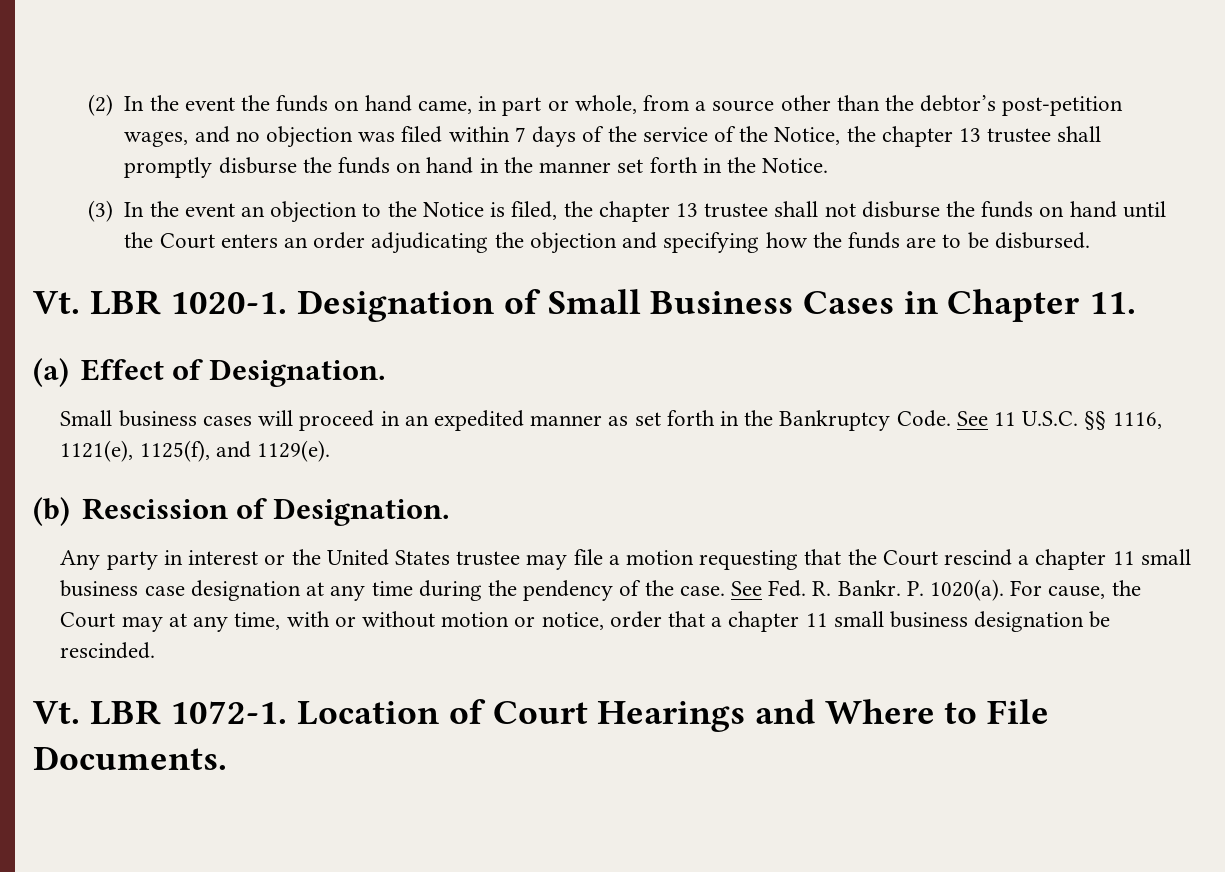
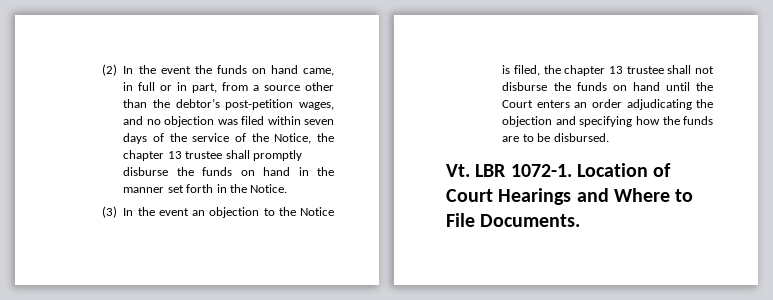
- (2) In the event the funds on hand came, in part or whole, from a source other than the debtor’s post-petition wages, and no objection was filed within 7 days of the service of the Notice, the chapter 13 trustee shall promptly disburse the funds on hand in the manner set forth in the Notice.
+ (2) In the event the funds on hand came, in full or in part, from a source other than the debtor’s post-petition wages, and no objection was filed within seven days of the service of the Notice, the chapter 13 trustee shall promptly disburse the funds on hand in the manner set forth in the Notice.
- Vt. LBR 1020-1. Designation of Small Business Cases in Chapter 11.
- (a) Effect of Designation.
- Small business cases will proceed in an expedited manner as set forth in the Bankruptcy Code. See 11 U.S.C. §§ 1116, 1121(e), 1125(f), and 1129(e).
- (b) Rescission of Designation.
- Any party in interest or the United States trustee may file a motion requesting that the Court rescind a chapter 11 small business case designation at any time during the pendency of the case. See Fed. R. Bankr. P. 1020(a). For cause, the Court may at any time, with or without motion or notice, order that a chapter 11 small business designation be rescinded.

